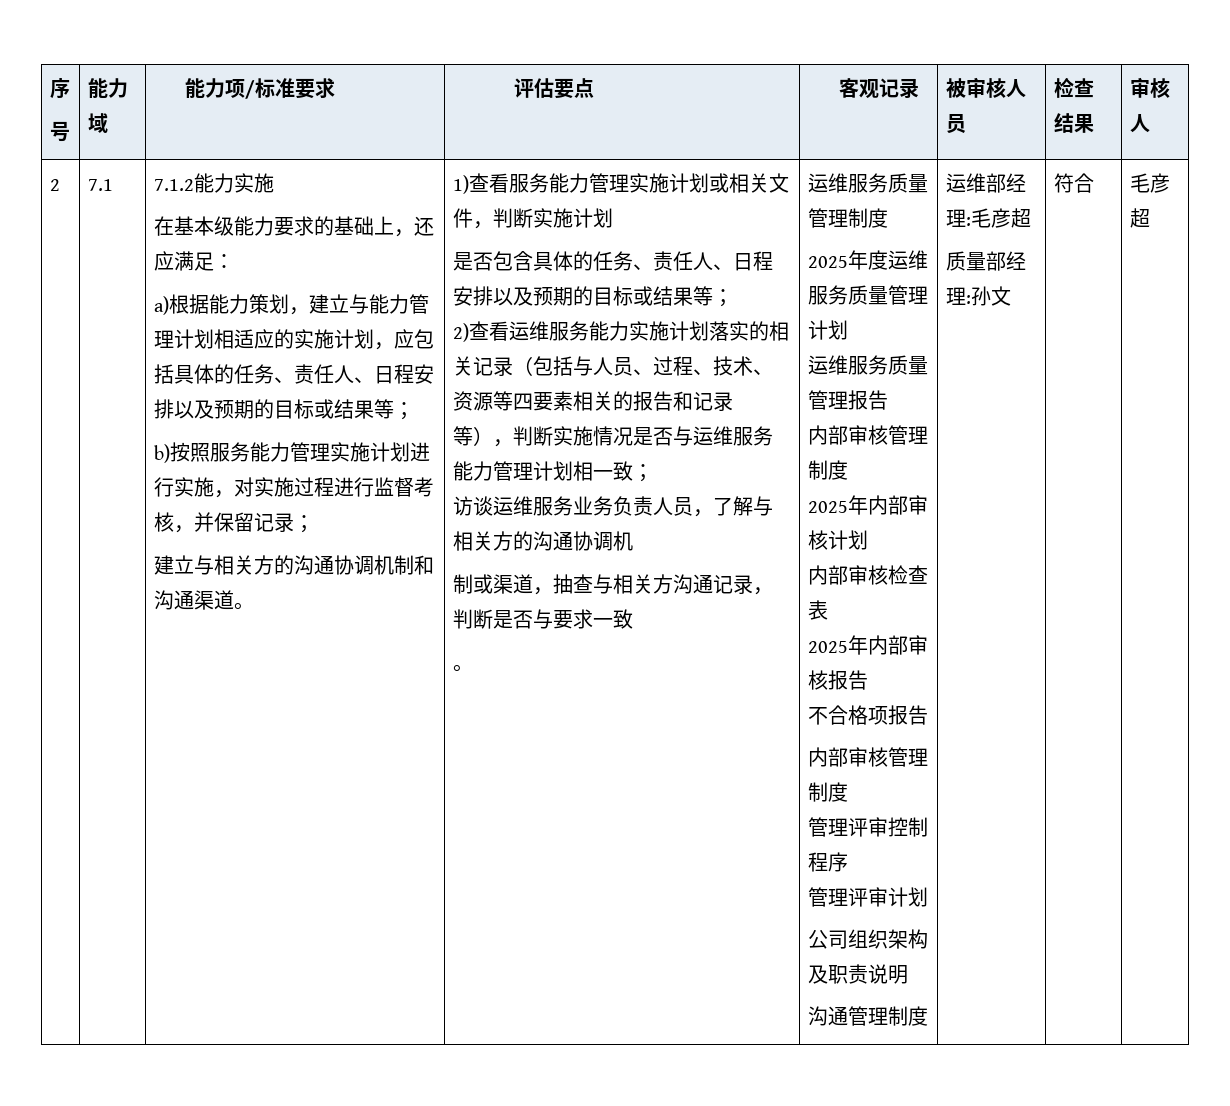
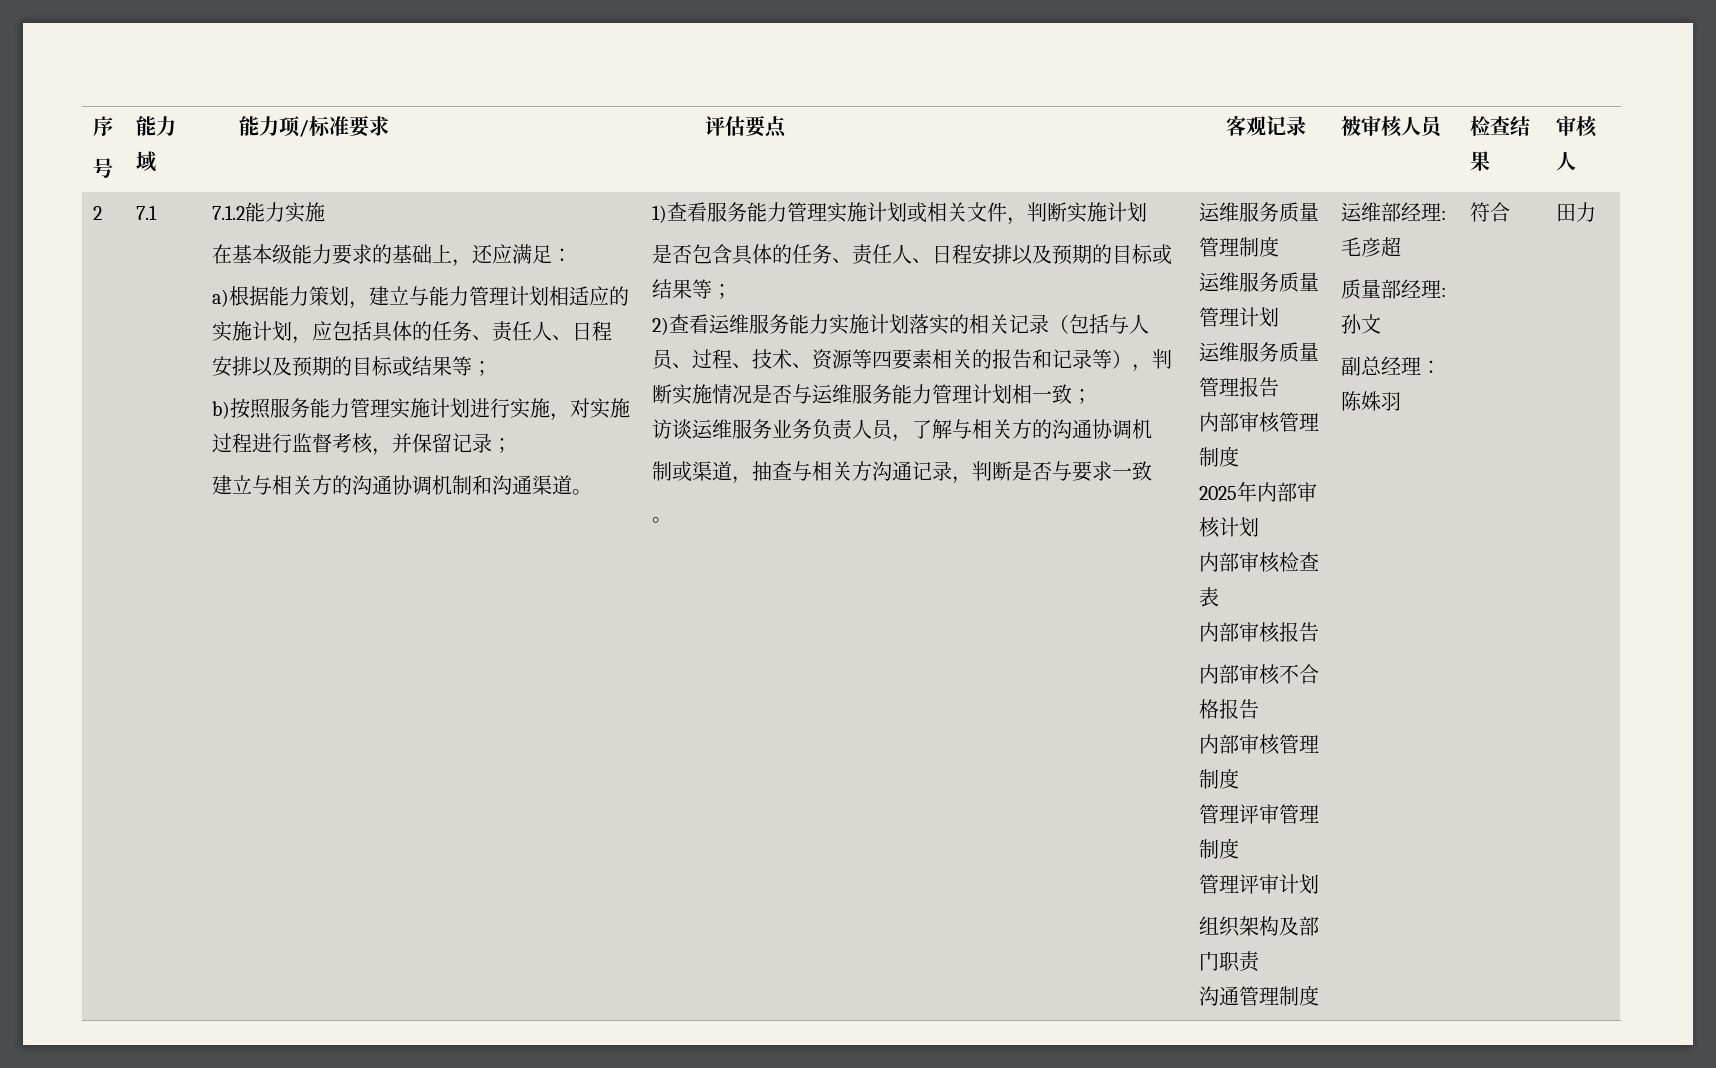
- 2025年度运维服务质量管理计划
+ 运维服务质量管理计划
- 2025年内部审核报告
+ 内部审核报告
- 不合格项报告
+ 内部审核不合格报告
- 管理评审控制程序
+ 管理评审管理制度
- 公司组织架构及职责说明
+ 组织架构及部门职责
+ 副总经理：陈姝羽
- 符合 | 毛彦超
+ 符合 | 田力

